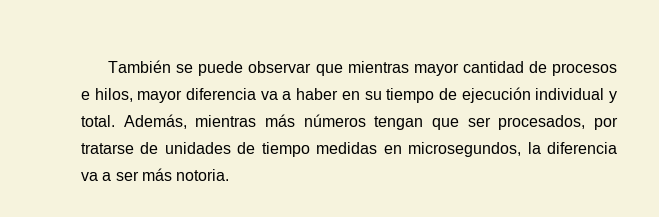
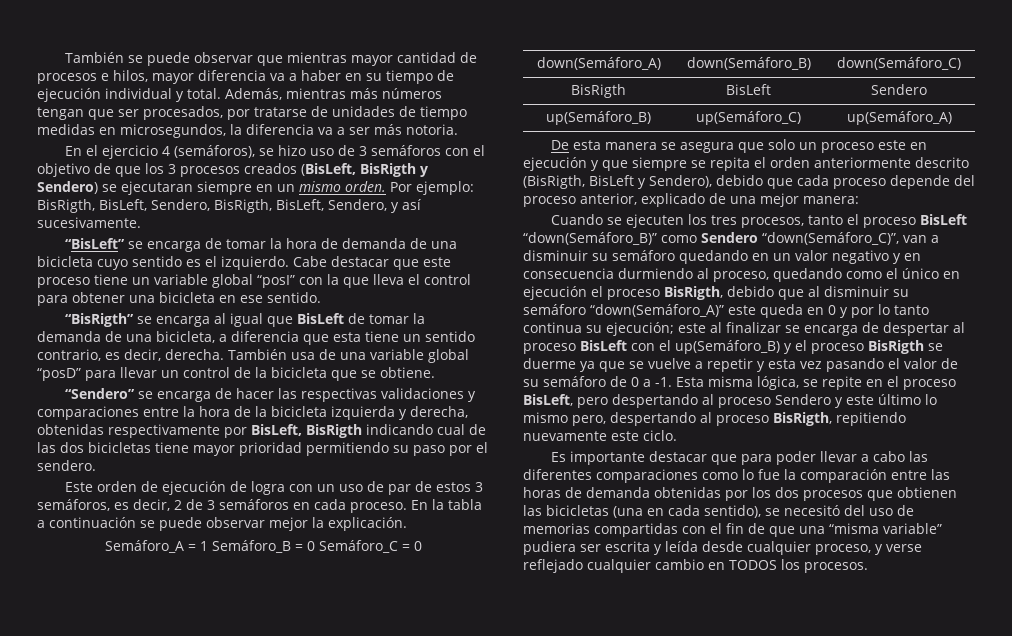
+ En el ejercicio 4 (semáforos), se hizo uso de 3 semáforos con el objetivo de que los 3 procesos creados (BisLeft, BisRigth y Sendero) se ejecutaran siempre en un mismo orden. Por ejemplo: BisRigth, BisLeft, Sendero, BisRigth, BisLeft, Sendero, y así sucesivamente.
+ “BisLeft” se encarga de tomar la hora de demanda de una bicicleta cuyo sentido es el izquierdo. Cabe destacar que este proceso tiene un variable global “posI” con la que lleva el control para obtener una bicicleta en ese sentido.
+ “BisRigth” se encarga al igual que BisLeft de tomar la demanda de una bicicleta, a diferencia que esta tiene un sentido contrario, es decir, derecha. También usa de una variable global “posD” para llevar un control de la bicicleta que se obtiene.
+ “Sendero” se encarga de hacer las respectivas validaciones y comparaciones entre la hora de la bicicleta izquierda y derecha, obtenidas respectivamente por BisLeft, BisRigth indicando cual de las dos bicicletas tiene mayor prioridad permitiendo su paso por el sendero.
+ Este orden de ejecución de logra con un uso de par de estos 3 semáforos, es decir, 2 de 3 semáforos en cada proceso. En la tabla a continuación se puede observar mejor la explicación.
+ Semáforo_A = 1 Semáforo_B = 0 Semáforo_C = 0
+ down(Semáforo_A) | down(Semáforo_B) | down(Semáforo_C)
+ BisRigth | BisLeft | Sendero
+ up(Semáforo_B) | up(Semáforo_C) | up(Semáforo_A)
+ De esta manera se asegura que solo un proceso este en ejecución y que siempre se repita el orden anteriormente descrito (BisRigth, BisLeft y Sendero), debido que cada proceso depende del proceso anterior, explicado de una mejor manera:
+ Cuando se ejecuten los tres procesos, tanto el proceso BisLeft “down(Semáforo_B)” como Sendero “down(Semáforo_C)”, van a disminuir su semáforo quedando en un valor negativo y en consecuencia durmiendo al proceso, quedando como el único en ejecución el proceso BisRigth, debido que al disminuir su semáforo “down(Semáforo_A)” este queda en 0 y por lo tanto continua su ejecución; este al finalizar se encarga de despertar al proceso BisLeft con el up(Semáforo_B) y el proceso BisRigth se duerme ya que se vuelve a repetir y esta vez pasando el valor de su semáforo de 0 a -1. Esta misma lógica, se repite en el proceso BisLeft, pero despertando al proceso Sendero y este último lo mismo pero, despertando al proceso BisRigth, repitiendo nuevamente este ciclo.
+ Es importante destacar que para poder llevar a cabo las diferentes comparaciones como lo fue la comparación entre las horas de demanda obtenidas por los dos procesos que obtienen las bicicletas (una en cada sentido), se necesitó del uso de memorias compartidas con el fin de que una “misma variable” pudiera ser escrita y leída desde cualquier proceso, y verse reflejado cualquier cambio en TODOS los procesos.

